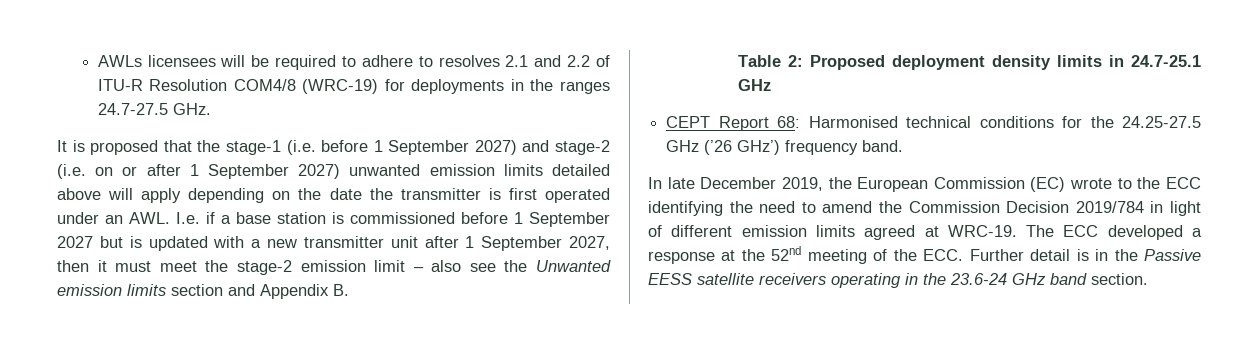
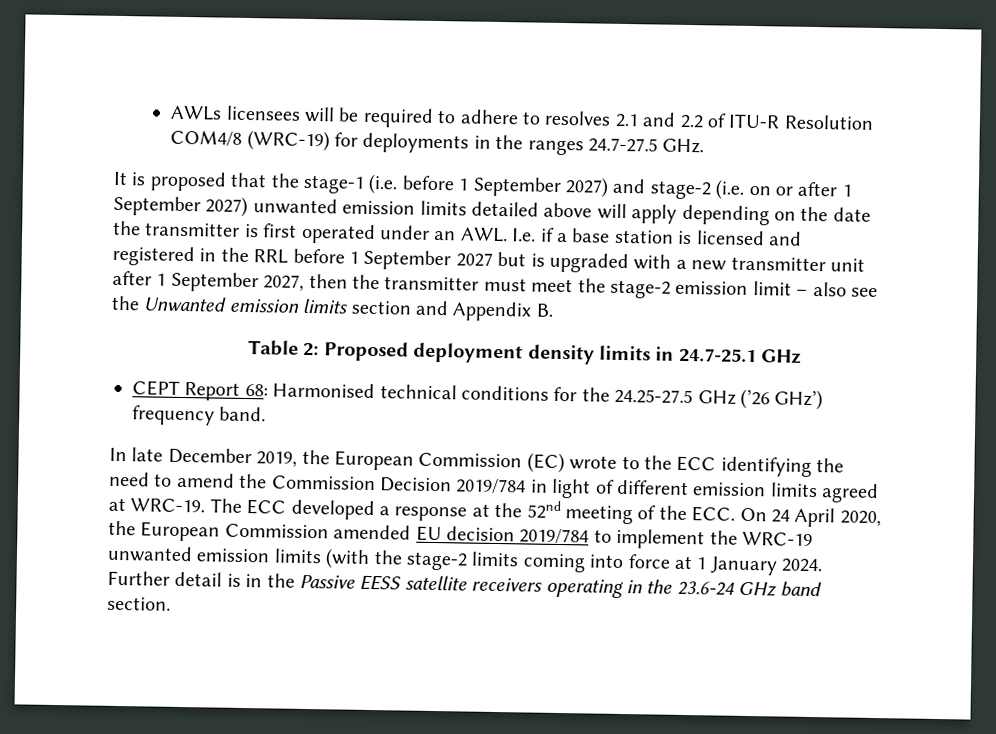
- It is proposed that the stage-1 (i.e. before 1 September 2027) and stage-2 (i.e. on or after 1 September 2027) unwanted emission limits detailed above will apply depending on the date the transmitter is first operated under an AWL. I.e. if a base station is commissioned before 1 September 2027 but is updated with a new transmitter unit after 1 September 2027, then it must meet the stage-2 emission limit – also see the Unwanted emission limits section and Appendix B.
+ It is proposed that the stage-1 (i.e. before 1 September 2027) and stage-2 (i.e. on or after 1 September 2027) unwanted emission limits detailed above will apply depending on the date the transmitter is first operated under an AWL. I.e. if a base station is licensed and registered in the RRL before 1 September 2027 but is upgraded with a new transmitter unit after 1 September 2027, then the transmitter must meet the stage-2 emission limit – also see the Unwanted emission limits section and Appendix B.
- The ECC developed a response at the 52nd meeting of the ECC. Further detail is in the Passive EESS satellite receivers operating in the 23.6-24 GHz band section.
+ The ECC developed a response at the 52nd meeting of the ECC. On 24 April 2020, the European Commission amended EU decision 2019/784 to implement the WRC-19 unwanted emission limits (with the stage-2 limits coming into force at 1 January 2024. Further detail is in the Passive EESS satellite receivers operating in the 23.6-24 GHz band section.

